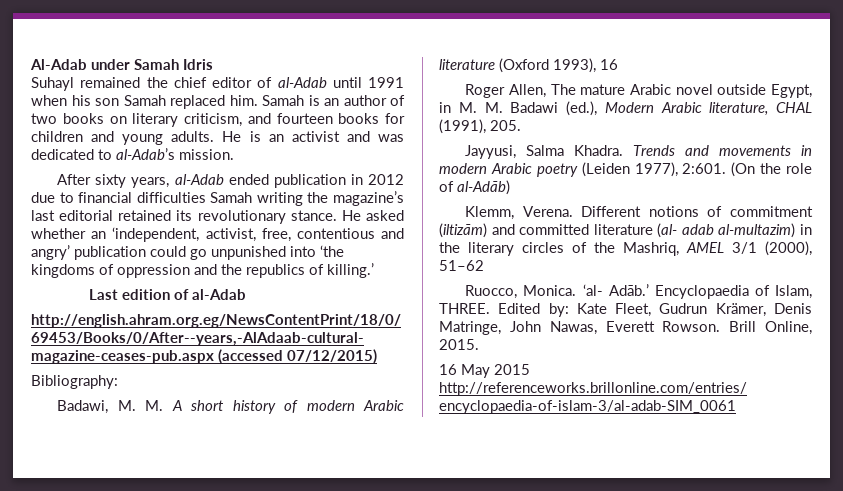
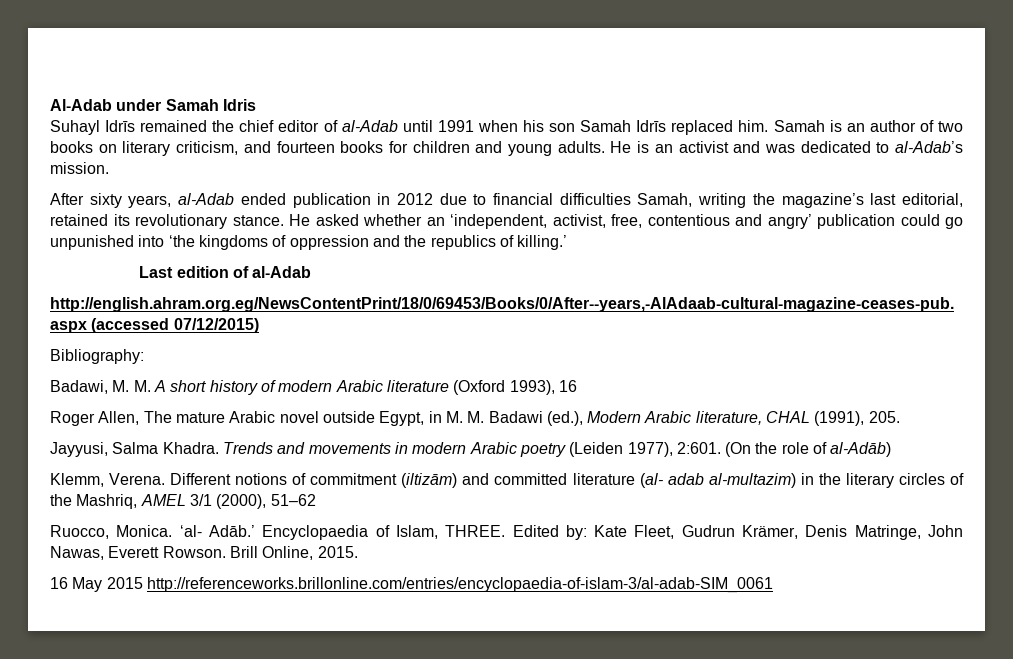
- Suhayl remained the chief editor of al-Adab until 1991 when his son Samah replaced him.
+ Suhayl Idrīs remained the chief editor of al-Adab until 1991 when his son Samah Idrīs replaced him.
- After sixty years, al-Adab ended publication in 2012 due to financial difficulties Samah writing the magazine’s last editorial retained its revolutionary stance.
+ After sixty years, al-Adab ended publication in 2012 due to financial difficulties Samah, writing the magazine’s last editorial, retained its revolutionary stance.

